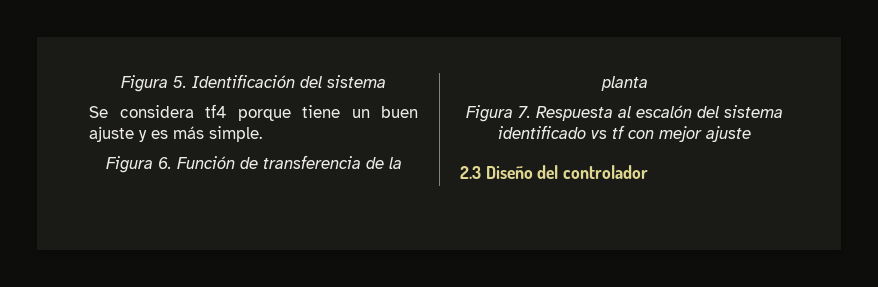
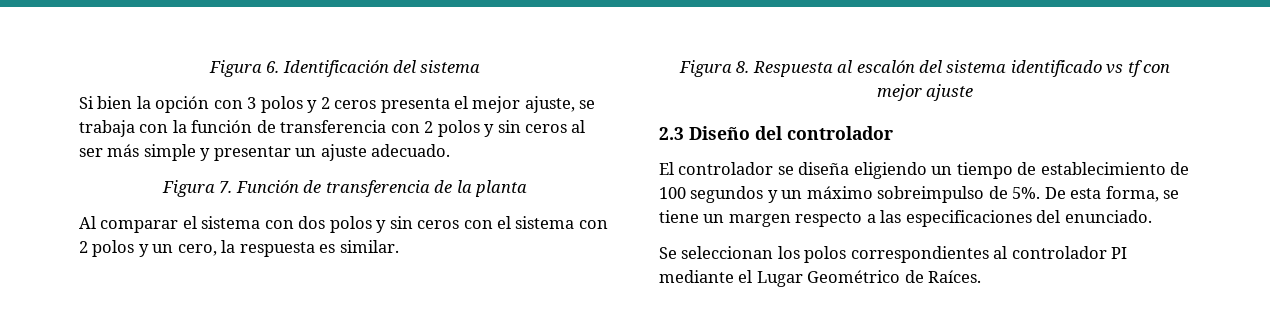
- Figura 5. Identificación del sistema
+ Figura 6. Identificación del sistema
- Se considera tf4 porque tiene un buen ajuste y es más simple.
- Figura 6. Función de transferencia de la planta
+ Si bien la opción con 3 polos y 2 ceros presenta el mejor ajuste, se trabaja con la función de transferencia con 2 polos y sin ceros al ser más simple y presentar un ajuste adecuado.
+ Figura 7. Función de transferencia de la planta
- Figura 7. Respuesta al escalón del sistema identificado vs tf con mejor ajuste
+ Al comparar el sistema con dos polos y sin ceros con el sistema con 2 polos y un cero, la respuesta es similar.
+ Figura 8. Respuesta al escalón del sistema identificado vs tf con mejor ajuste
+ El controlador se diseña eligiendo un tiempo de establecimiento de 100 segundos y un máximo sobreimpulso de 5%. De esta forma, se tiene un margen respecto a las especificaciones del enunciado.
+ Se seleccionan los polos correspondientes al controlador PI mediante el Lugar Geométrico de Raíces.

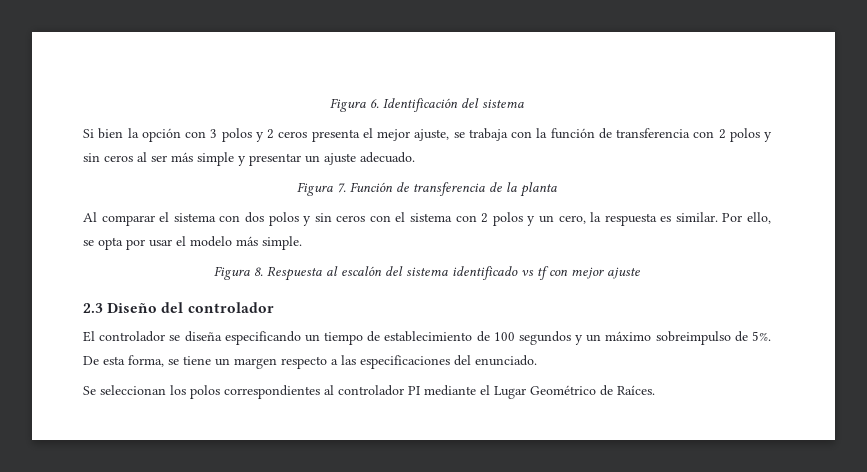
+ Por ello, se opta por usar el modelo más simple.
- El controlador se diseña eligiendo un tiempo de establecimiento de 100 segundos y un máximo sobreimpulso de 5%.
+ El controlador se diseña especificando un tiempo de establecimiento de 100 segundos y un máximo sobreimpulso de 5%.

